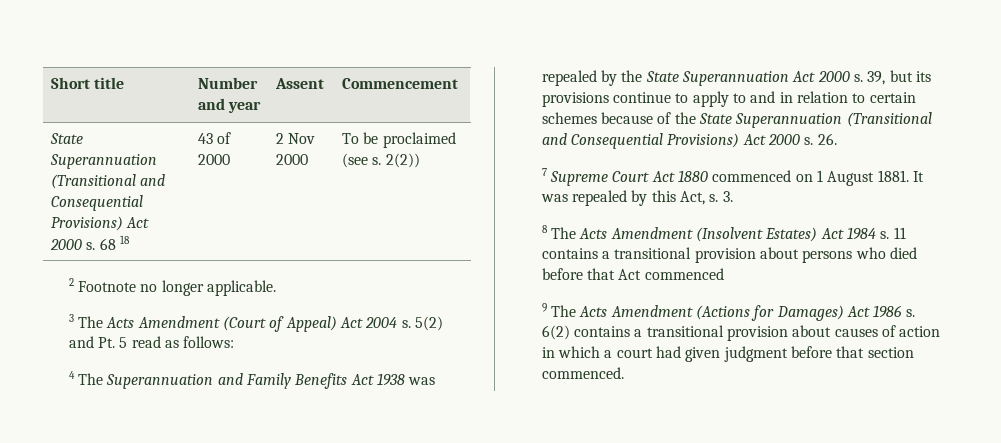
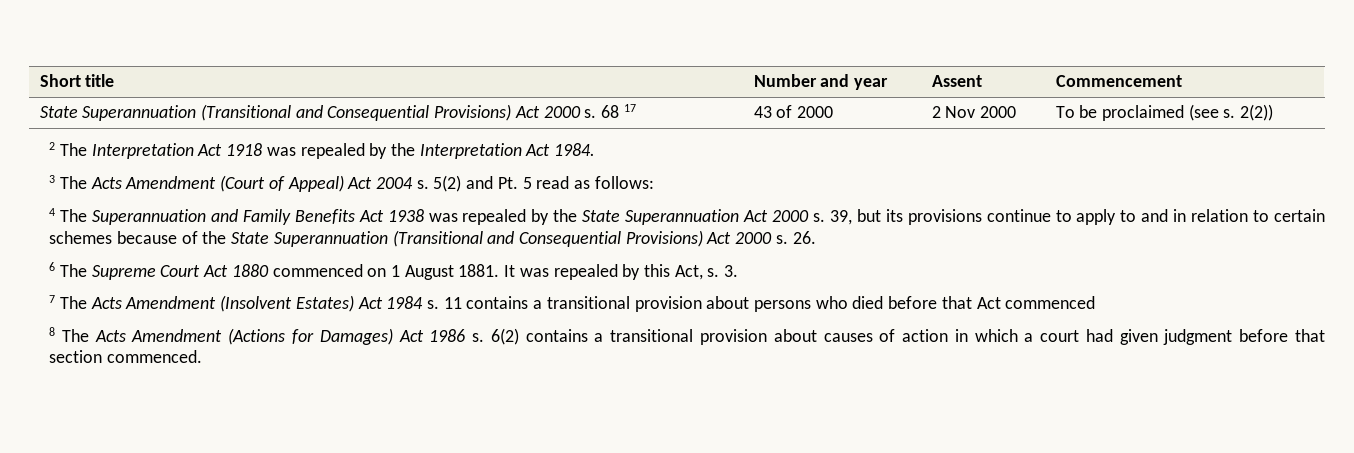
- State Superannuation (Transitional and Consequential Provisions) Act 2000 s. 68 18 | 43 of 2000 | 2 Nov 2000 | To be proclaimed (see s. 2(2))
+ State Superannuation (Transitional and Consequential Provisions) Act 2000 s. 68 17 | 43 of 2000 | 2 Nov 2000 | To be proclaimed (see s. 2(2))
- 2 Footnote no longer applicable.
+ 2 The Interpretation Act 1918 was repealed by the Interpretation Act 1984.
- 7 Supreme Court Act 1880 commenced on 1 August 1881.
+ 6 The Supreme Court Act 1880 commenced on 1 August 1881.
- 8 The Acts Amendment (Insolvent Estates) Act 1984 s.
+ 7 The Acts Amendment (Insolvent Estates) Act 1984 s.
- 9 The Acts Amendment (Actions for Damages) Act 1986 s.
+ 8 The Acts Amendment (Actions for Damages) Act 1986 s.

